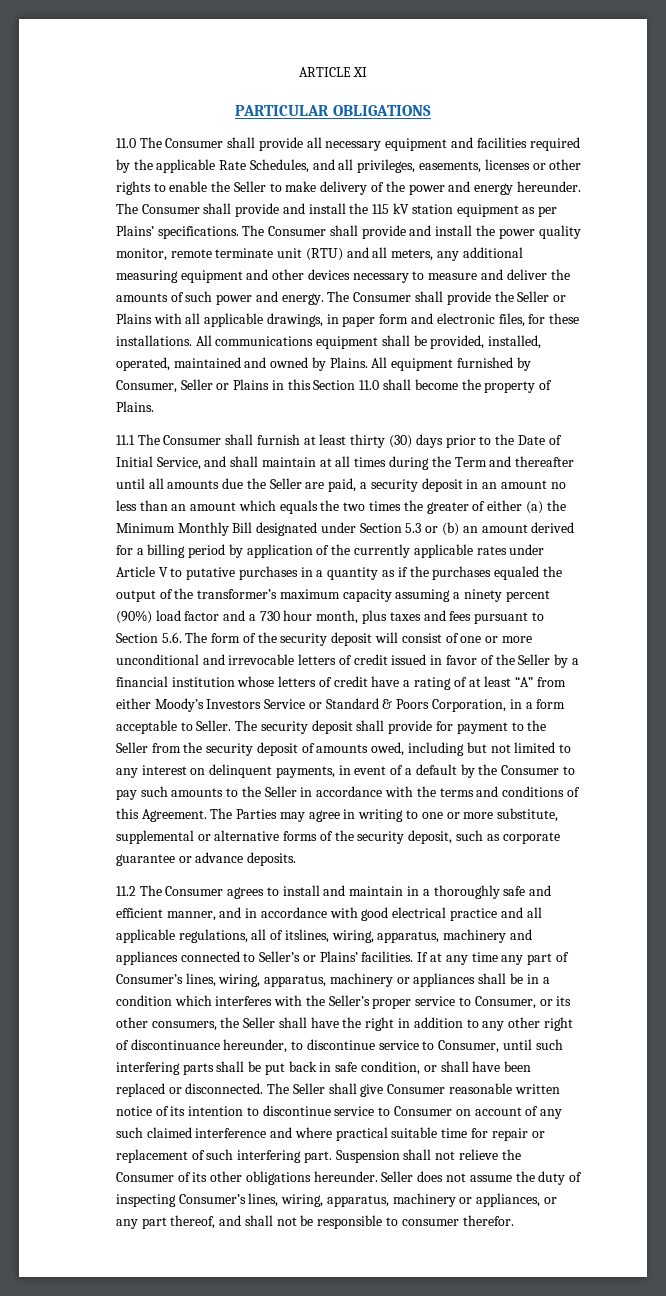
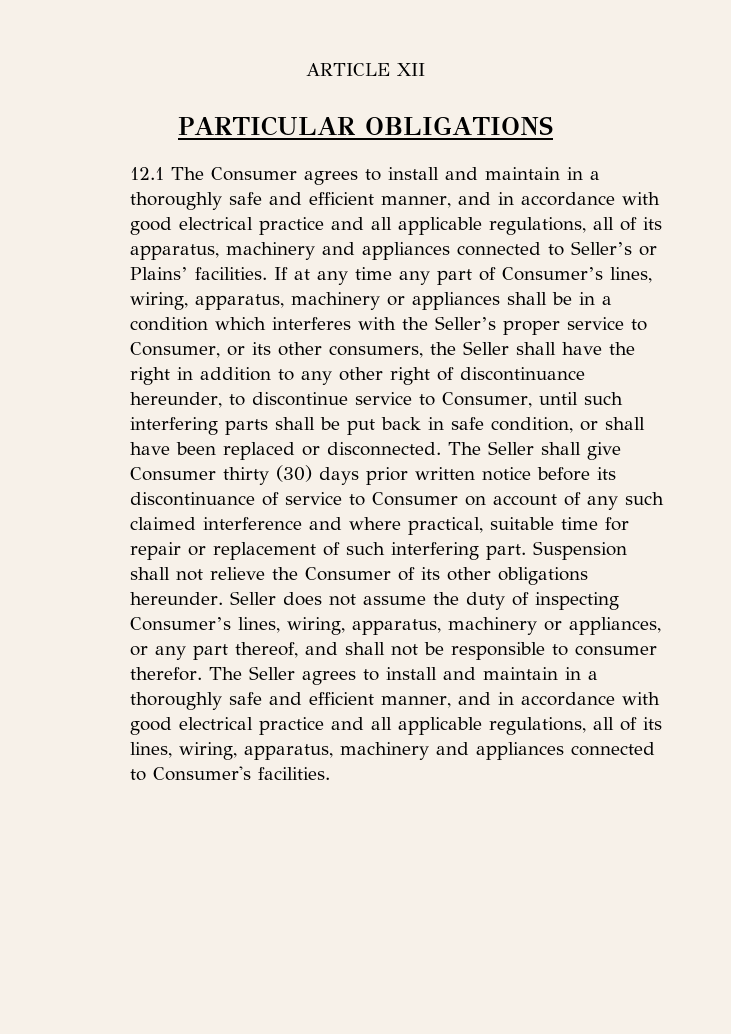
- ARTICLE XI
+ ARTICLE XII
- 11.0 The Consumer shall provide all necessary equipment and facilities required by the applicable Rate Schedules, and all privileges, easements, licenses or other rights to enable the Seller to make delivery of the power and energy hereunder. The Consumer shall provide and install the 115 kV station equipment as per Plains’ specifications. The Consumer shall provide and install the power quality monitor, remote terminate unit (RTU) and all meters, any additional measuring equipment and other devices necessary to measure and deliver the amounts of such power and energy. The Consumer shall provide the Seller or Plains with all applicable drawings, in paper form and electronic files, for these installations. All communications equipment shall be provided, installed, operated, maintained and owned by Plains. All equipment furnished by Consumer, Seller or Plains in this Section 11.0 shall become the property of Plains.
- 11.1 The Consumer shall furnish at least thirty (30) days prior to the Date of Initial Service, and shall maintain at all times during the Term and thereafter until all amounts due the Seller are paid, a security deposit in an amount no less than an amount which equals the two times the greater of either (a) the Minimum Monthly Bill designated under Section 5.3 or (b) an amount derived for a billing period by application of the currently applicable rates under Article V to putative purchases in a quantity as if the purchases equaled the output of the transformer’s maximum capacity assuming a ninety percent (90%) load factor and a 730 hour month, plus taxes and fees pursuant to Section 5.6. The form of the security deposit will consist of one or more unconditional and irrevocable letters of credit issued in favor of the Seller by a financial institution whose letters of credit have a rating of at least “A” from either Moody’s Investors Service or Standard & Poors Corporation, in a form acceptable to Seller. The security deposit shall provide for payment to the Seller from the security deposit of amounts owed, including but not limited to any interest on delinquent payments, in event of a default by the Consumer to pay such amounts to the Seller in accordance with the terms and conditions of this Agreement. The Parties may agree in writing to one or more substitute, supplemental or alternative forms of the security deposit, such as corporate guarantee or advance deposits.
- 11.2 The Consumer agrees to install and maintain in a thoroughly safe and efficient manner, and in accordance with good electrical practice and all applicable regulations, all of itslines, wiring, apparatus, machinery and appliances connected to Seller’s or Plains’ facilities.
+ 12.1 The Consumer agrees to install and maintain in a thoroughly safe and efficient manner, and in accordance with good electrical practice and all applicable regulations, all of its apparatus, machinery and appliances connected to Seller’s or Plains’ facilities.
- The Seller shall give Consumer reasonable written notice of its intention to discontinue service to Consumer on account of any such claimed interference and where practical suitable time for repair or replacement of such interfering part.
+ The Seller shall give Consumer thirty (30) days prior written notice before its discontinuance of service to Consumer on account of any such claimed interference and where practical, suitable time for repair or replacement of such interfering part.
+ The Seller agrees to install and maintain in a thoroughly safe and efficient manner, and in accordance with good electrical practice and all applicable regulations, all of its lines, wiring, apparatus, machinery and appliances connected to Consumer's facilities.

